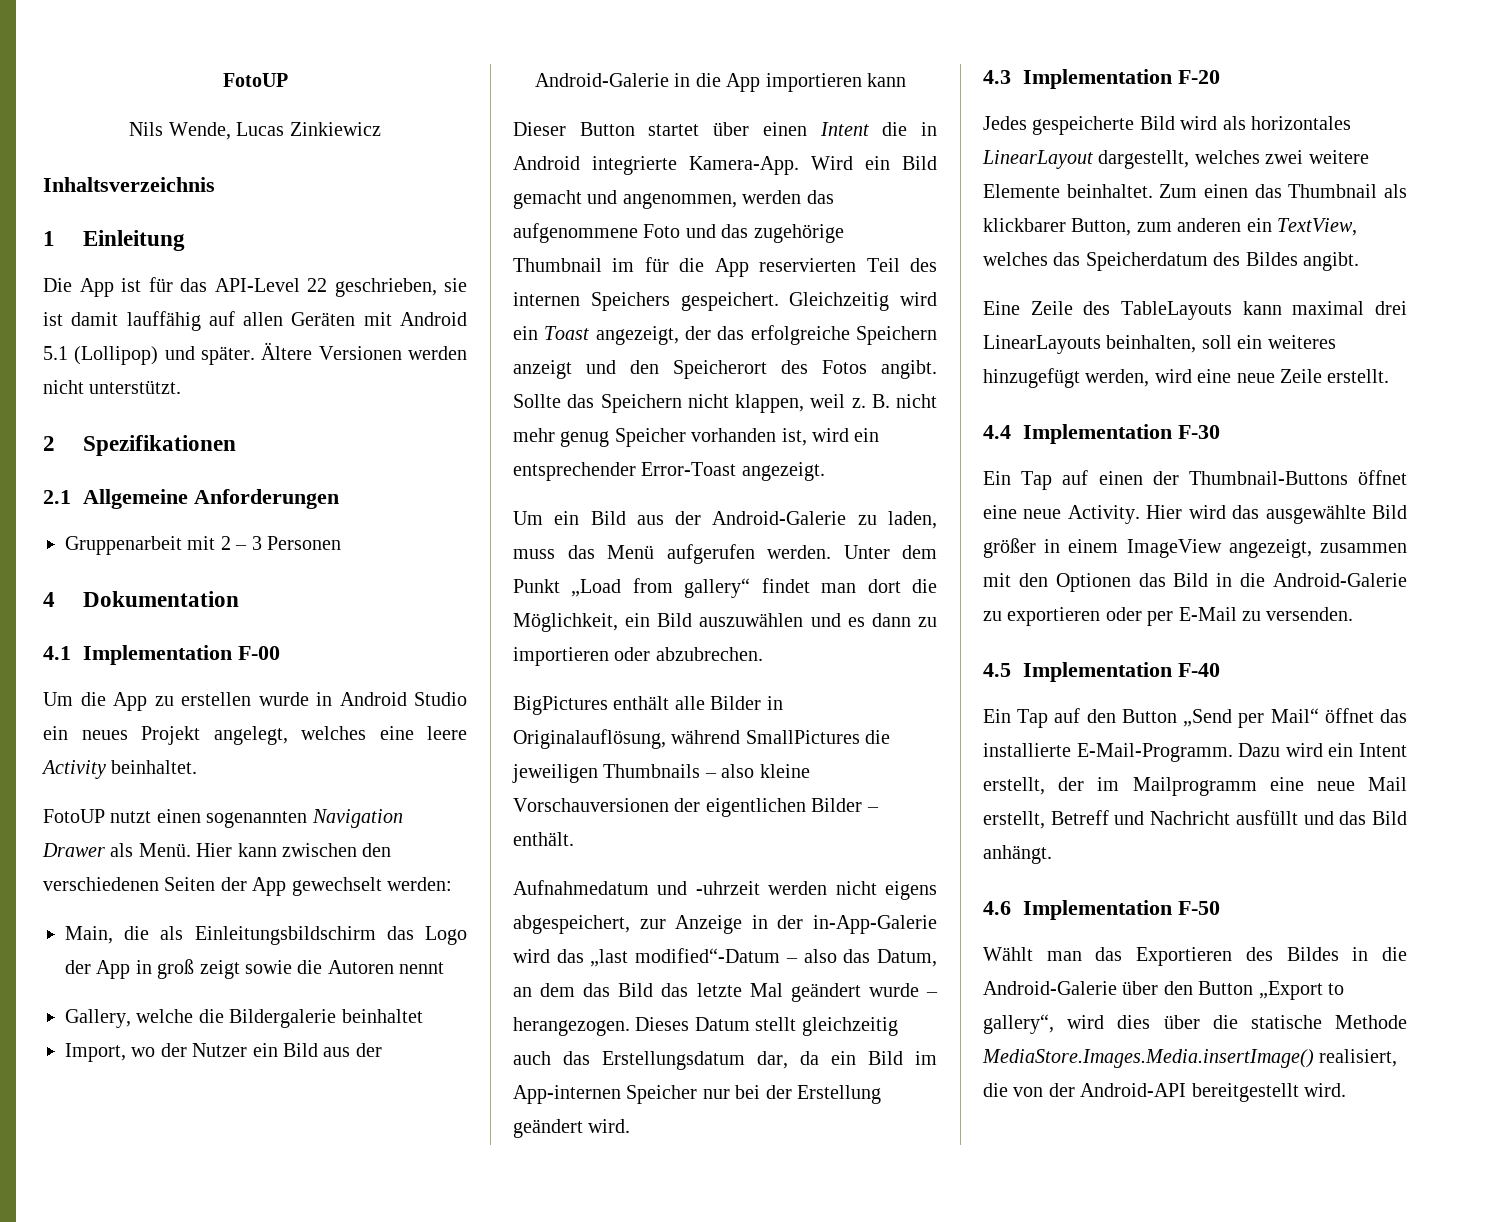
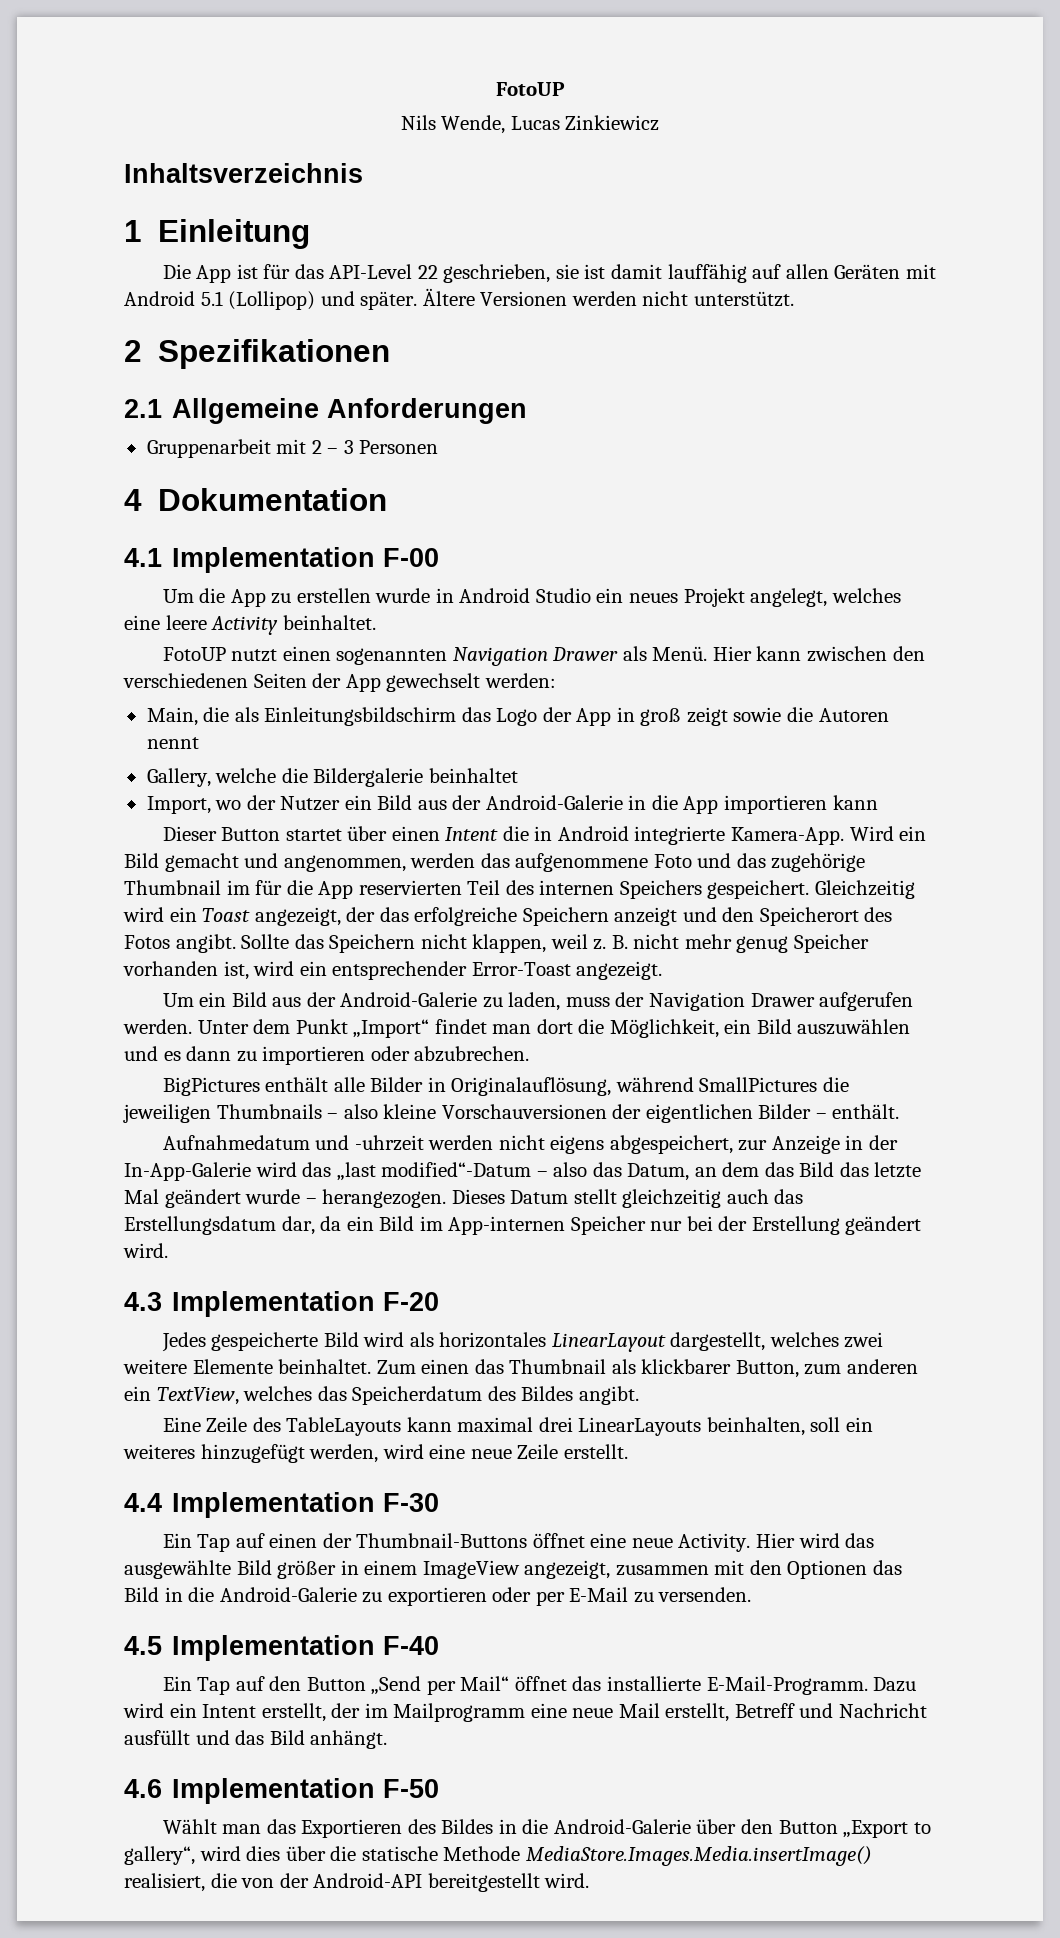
- Um ein Bild aus der Android-Galerie zu laden, muss das Menü aufgerufen werden.
+ Um ein Bild aus der Android-Galerie zu laden, muss der Navigation Drawer aufgerufen werden.
- Unter dem Punkt „Load from gallery“ findet man dort die Möglichkeit, ein Bild auszuwählen und es dann zu importieren oder abzubrechen.
+ Unter dem Punkt „Import“ findet man dort die Möglichkeit, ein Bild auszuwählen und es dann zu importieren oder abzubrechen.
- Aufnahmedatum und -uhrzeit werden nicht eigens abgespeichert, zur Anzeige in der in-App-Galerie wird das „last modified“-Datum – also das Datum, an dem das Bild das letzte Mal geändert wurde – herangezogen.
+ Aufnahmedatum und -uhrzeit werden nicht eigens abgespeichert, zur Anzeige in der In-App-Galerie wird das „last modified“-Datum – also das Datum, an dem das Bild das letzte Mal geändert wurde – herangezogen.

